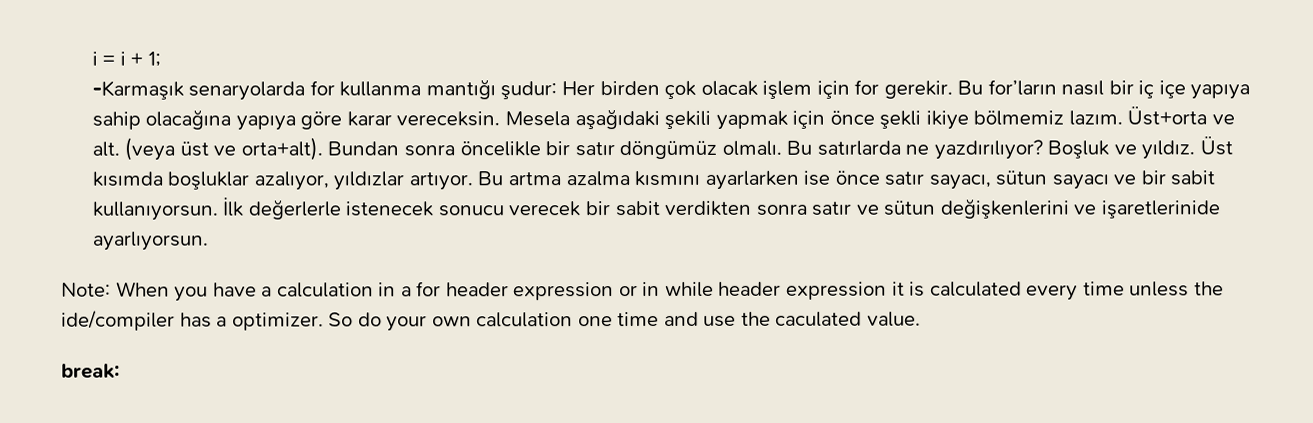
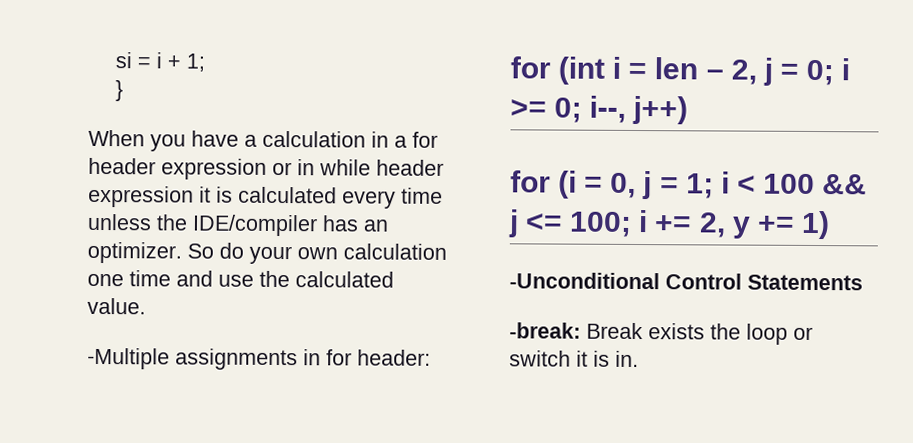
- i = i + 1;
+ si = i + 1;
- -Karmaşık senaryolarda for kullanma mantığı şudur: Her birden çok olacak işlem için for gerekir. Bu for’ların nasıl bir iç içe yapıya sahip olacağına yapıya göre karar vereceksin. Mesela aşağıdaki şekili yapmak için önce şekli ikiye bölmemiz lazım. Üst+orta ve alt. (veya üst ve orta+alt). Bundan sonra öncelikle bir satır döngümüz olmalı. Bu satırlarda ne yazdırılıyor? Boşluk ve yıldız. Üst kısımda boşluklar azalıyor, yıldızlar artıyor. Bu artma azalma kısmını ayarlarken ise önce satır sayacı, sütun sayacı ve bir sabit kullanıyorsun. İlk değerlerle istenecek sonucu verecek bir sabit verdikten sonra satır ve sütun değişkenlerini ve işaretlerinide ayarlıyorsun.
- Note: When you have a calculation in a for header expression or in while header expression it is calculated every time unless the ide/compiler has a optimizer.
+ }
+ When you have a calculation in a for header expression or in while header expression it is calculated every time unless the IDE/compiler has an optimizer.
- So do your own calculation one time and use the caculated value.
+ So do your own calculation one time and use the calculated value.
- break:
+ -Multiple assignments in for header:
+ for (int i = len – 2, j = 0; i >= 0; i--, j++)
+ for (i = 0, j = 1; i < 100 && j <= 100; i += 2, y += 1)
+ -Unconditional Control Statements
+ -break: Break exists the loop or switch it is in.

